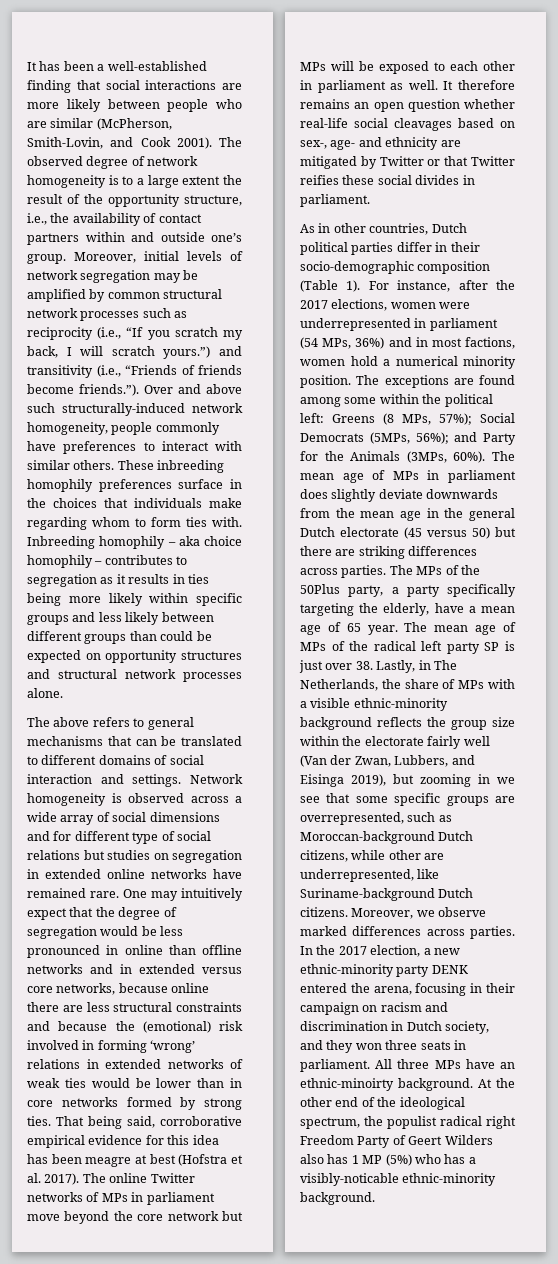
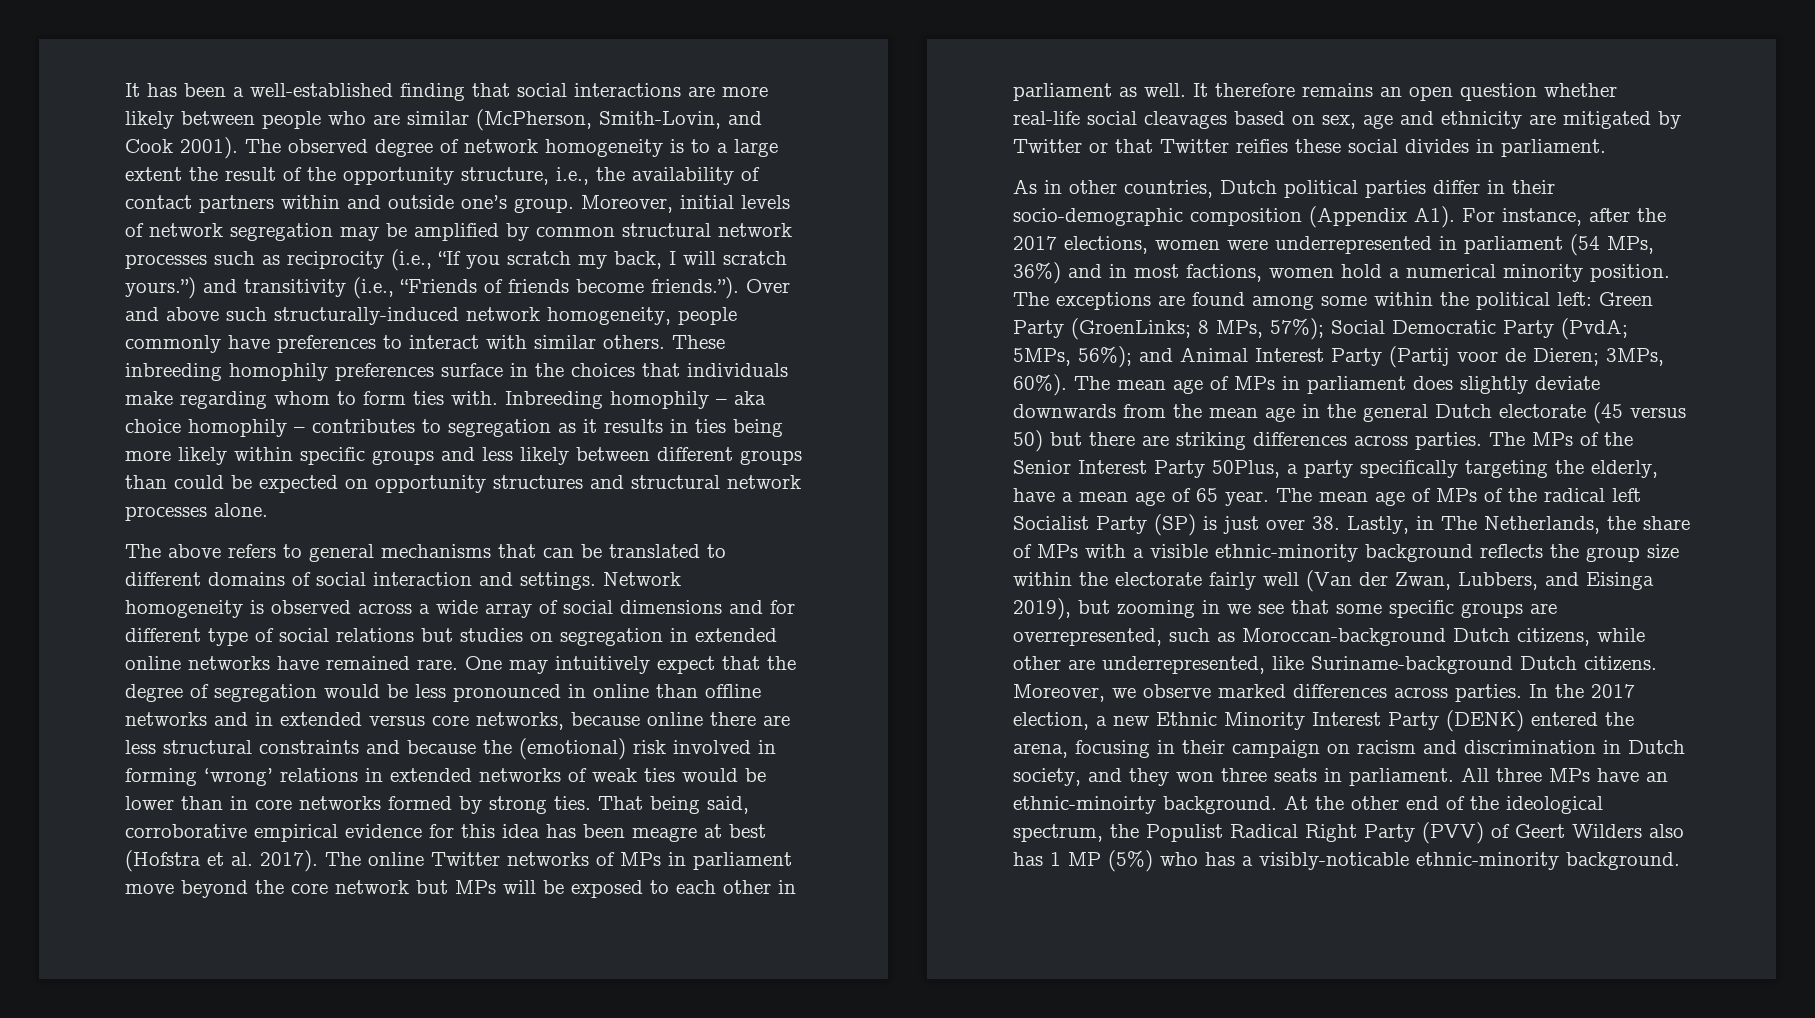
- It therefore remains an open question whether real-life social cleavages based on sex-, age- and ethnicity are mitigated by Twitter or that Twitter reifies these social divides in parliament.
+ It therefore remains an open question whether real-life social cleavages based on sex, age and ethnicity are mitigated by Twitter or that Twitter reifies these social divides in parliament.
- As in other countries, Dutch political parties differ in their socio-demographic composition (Table 1). For instance, after the 2017 elections, women were underrepresented in parliament (54 MPs, 36%) and in most factions, women hold a numerical minority position.
+ As in other countries, Dutch political parties differ in their socio-demographic composition (Appendix A1). For instance, after the 2017 elections, women were underrepresented in parliament (54 MPs, 36%) and in most factions, women hold a numerical minority position.
- The exceptions are found among some within the political left: Greens (8 MPs, 57%); Social Democrats (5MPs, 56%); and Party for the Animals (3MPs, 60%).
+ The exceptions are found among some within the political left: Green Party (GroenLinks; 8 MPs, 57%); Social Democratic Party (PvdA; 5MPs, 56%); and Animal Interest Party (Partij voor de Dieren; 3MPs, 60%).
- The MPs of the 50Plus party, a party specifically targeting the elderly, have a mean age of 65 year.
+ The MPs of the Senior Interest Party 50Plus, a party specifically targeting the elderly, have a mean age of 65 year.
- The mean age of MPs of the radical left party SP is just over 38. Lastly, in The Netherlands, the share of MPs with a visible ethnic-minority background reflects the group size within the electorate fairly well (Van der Zwan, Lubbers, and Eisinga 2019), but zooming in we see that some specific groups are overrepresented, such as Moroccan-background Dutch citizens, while other are underrepresented, like Suriname-background Dutch citizens.
+ The mean age of MPs of the radical left Socialist Party (SP) is just over 38. Lastly, in The Netherlands, the share of MPs with a visible ethnic-minority background reflects the group size within the electorate fairly well (Van der Zwan, Lubbers, and Eisinga 2019), but zooming in we see that some specific groups are overrepresented, such as Moroccan-background Dutch citizens, while other are underrepresented, like Suriname-background Dutch citizens.
- In the 2017 election, a new ethnic-minority party DENK entered the arena, focusing in their campaign on racism and discrimination in Dutch society, and they won three seats in parliament.
+ In the 2017 election, a new Ethnic Minority Interest Party (DENK) entered the arena, focusing in their campaign on racism and discrimination in Dutch society, and they won three seats in parliament.
- At the other end of the ideological spectrum, the populist radical right Freedom Party of Geert Wilders also has 1 MP (5%) who has a visibly-noticable ethnic-minority background.
+ At the other end of the ideological spectrum, the Populist Radical Right Party (PVV) of Geert Wilders also has 1 MP (5%) who has a visibly-noticable ethnic-minority background.

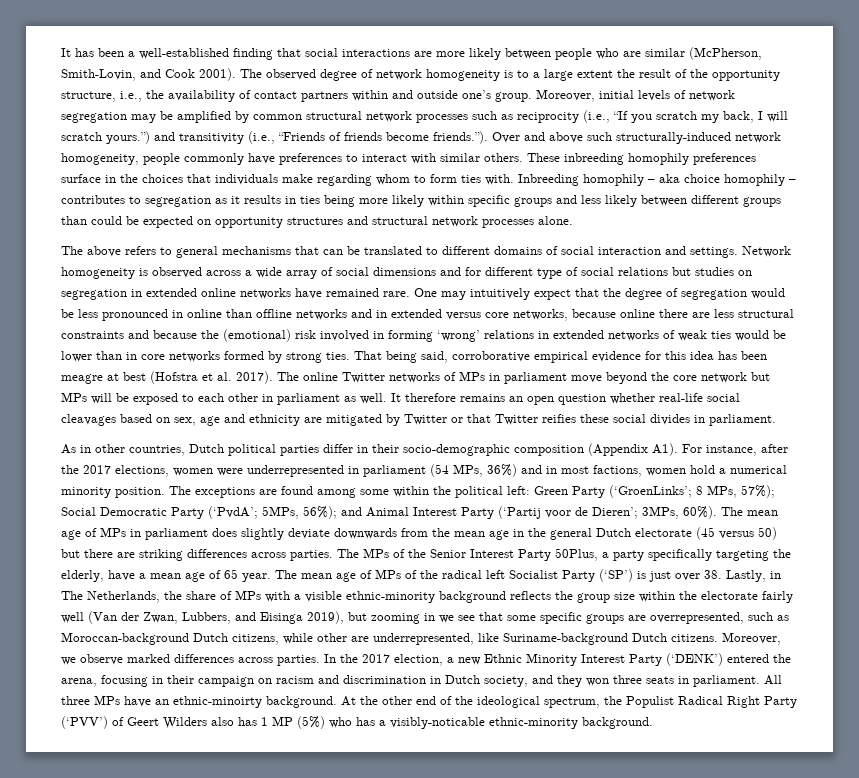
- The exceptions are found among some within the political left: Green Party (GroenLinks; 8 MPs, 57%); Social Democratic Party (PvdA; 5MPs, 56%); and Animal Interest Party (Partij voor de Dieren; 3MPs, 60%).
+ The exceptions are found among some within the political left: Green Party (‘GroenLinks’; 8 MPs, 57%); Social Democratic Party (‘PvdA’; 5MPs, 56%); and Animal Interest Party (‘Partij voor de Dieren’; 3MPs, 60%).
- The mean age of MPs of the radical left Socialist Party (SP) is just over 38. Lastly, in The Netherlands, the share of MPs with a visible ethnic-minority background reflects the group size within the electorate fairly well (Van der Zwan, Lubbers, and Eisinga 2019), but zooming in we see that some specific groups are overrepresented, such as Moroccan-background Dutch citizens, while other are underrepresented, like Suriname-background Dutch citizens.
+ The mean age of MPs of the radical left Socialist Party (‘SP’) is just over 38. Lastly, in The Netherlands, the share of MPs with a visible ethnic-minority background reflects the group size within the electorate fairly well (Van der Zwan, Lubbers, and Eisinga 2019), but zooming in we see that some specific groups are overrepresented, such as Moroccan-background Dutch citizens, while other are underrepresented, like Suriname-background Dutch citizens.
- In the 2017 election, a new Ethnic Minority Interest Party (DENK) entered the arena, focusing in their campaign on racism and discrimination in Dutch society, and they won three seats in parliament.
+ In the 2017 election, a new Ethnic Minority Interest Party (‘DENK’) entered the arena, focusing in their campaign on racism and discrimination in Dutch society, and they won three seats in parliament.
- At the other end of the ideological spectrum, the Populist Radical Right Party (PVV) of Geert Wilders also has 1 MP (5%) who has a visibly-noticable ethnic-minority background.
+ At the other end of the ideological spectrum, the Populist Radical Right Party (‘PVV’) of Geert Wilders also has 1 MP (5%) who has a visibly-noticable ethnic-minority background.

